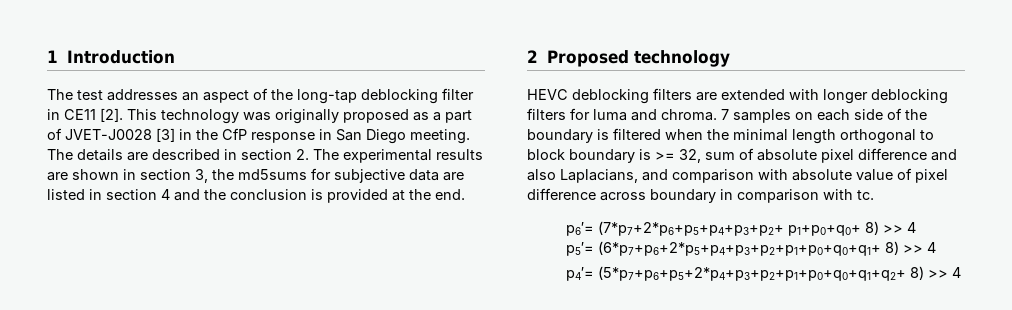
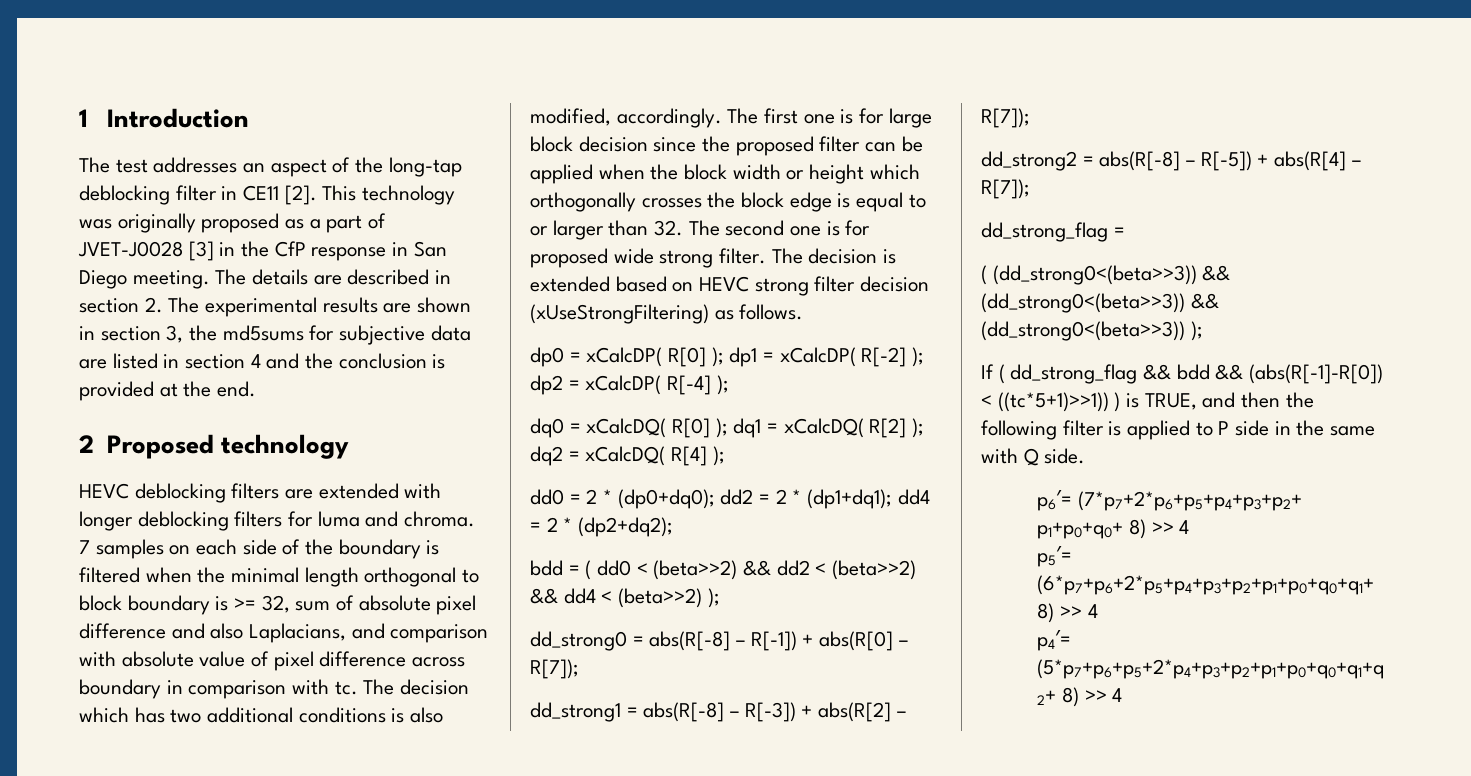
+ The decision which has two additional conditions is also modified, accordingly. The first one is for large block decision since the proposed filter can be applied when the block width or height which orthogonally crosses the block edge is equal to or larger than 32. The second one is for proposed wide strong filter. The decision is extended based on HEVC strong filter decision (xUseStrongFiltering) as follows.
+ dp0 = xCalcDP( R[0] ); dp1 = xCalcDP( R[-2] ); dp2 = xCalcDP( R[-4] );
+ dq0 = xCalcDQ( R[0] ); dq1 = xCalcDQ( R[2] ); dq2 = xCalcDQ( R[4] );
+ dd0 = 2 * (dp0+dq0); dd2 = 2 * (dp1+dq1); dd4 = 2 * (dp2+dq2);
+ bdd = ( dd0 < (beta>>2) && dd2 < (beta>>2) && dd4 < (beta>>2) );
+ dd_strong0 = abs(R[-8] – R[-1]) + abs(R[0] – R[7]);
+ dd_strong1 = abs(R[-8] – R[-3]) + abs(R[2] – R[7]);
+ dd_strong2 = abs(R[-8] – R[-5]) + abs(R[4] – R[7]);
+ dd_strong_flag =
+ ( (dd_strong0<(beta>>3)) && (dd_strong0<(beta>>3)) && (dd_strong0<(beta>>3)) );
+ If ( dd_strong_flag && bdd && (abs(R[-1]-R[0]) < ((tc*5+1)>>1)) ) is TRUE, and then the following filter is applied to P side in the same with Q side.

